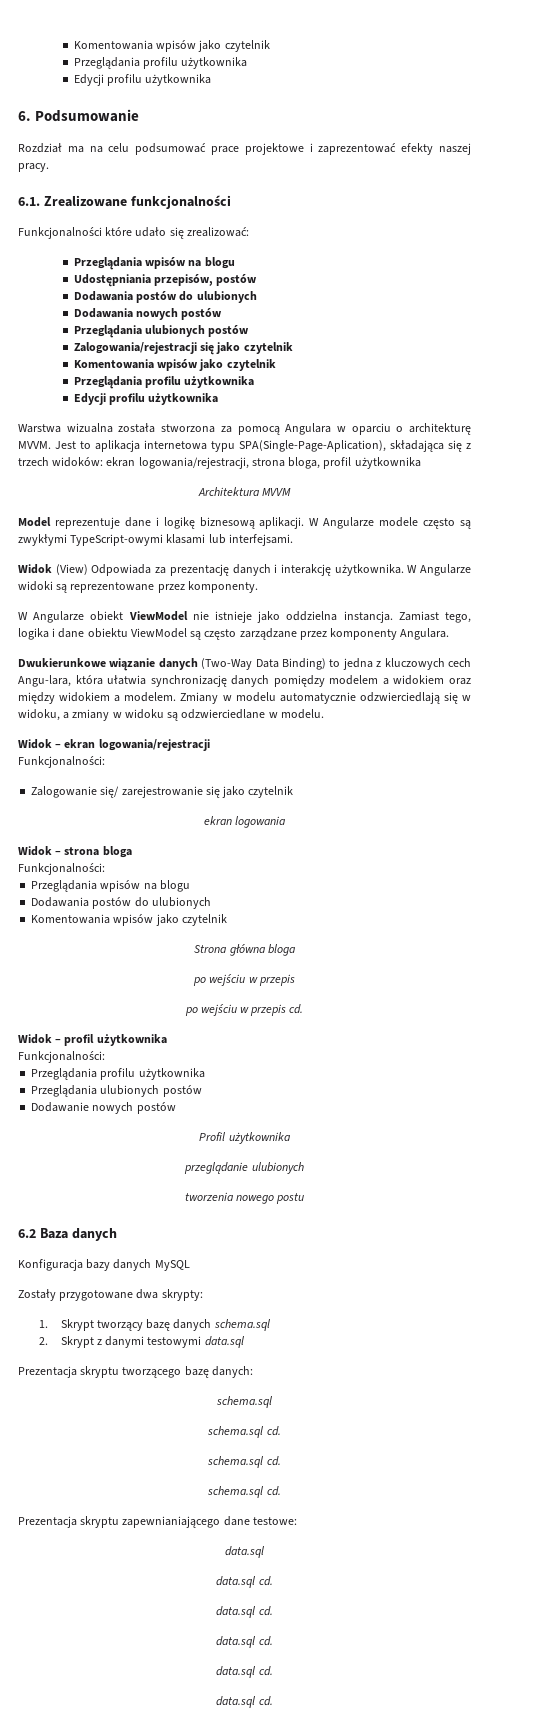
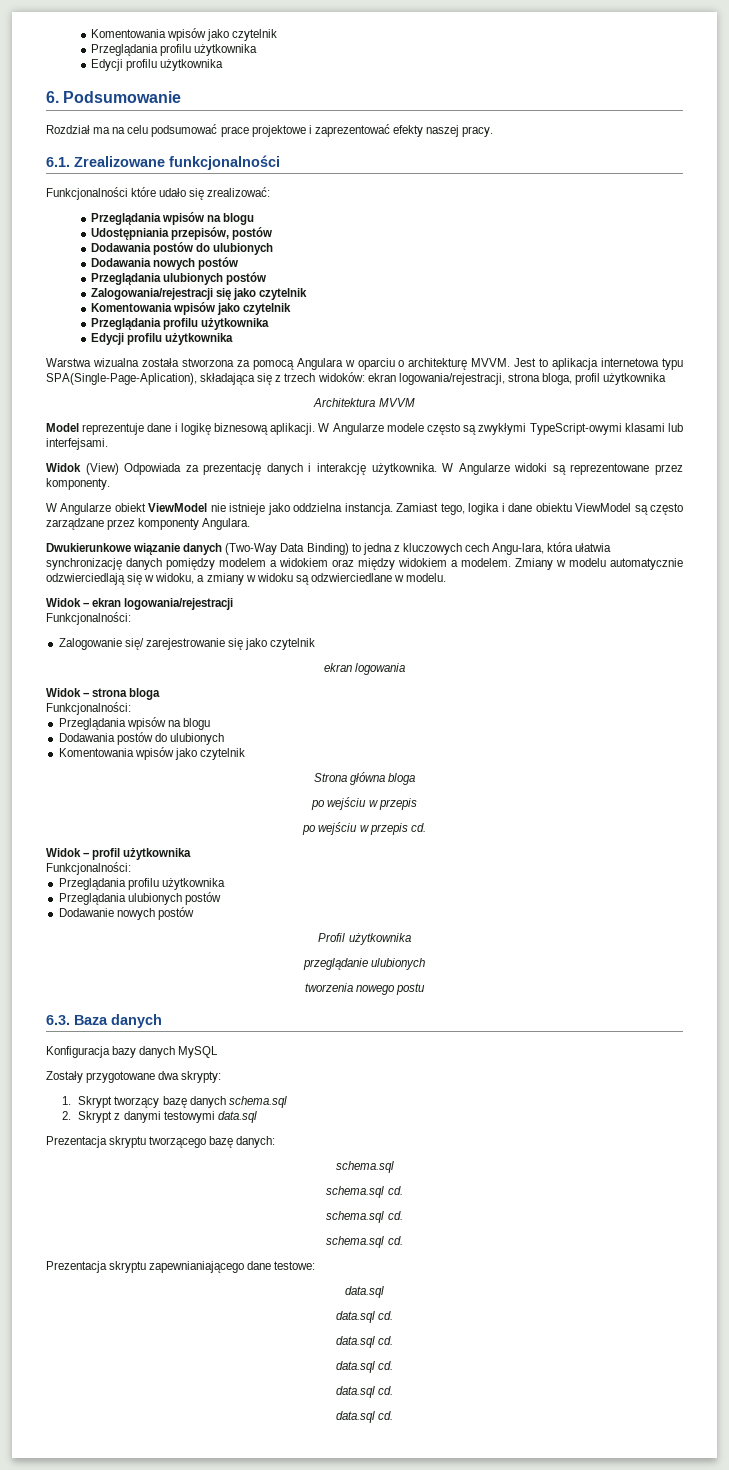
- 6.2 Baza danych
+ 6.3. Baza danych

